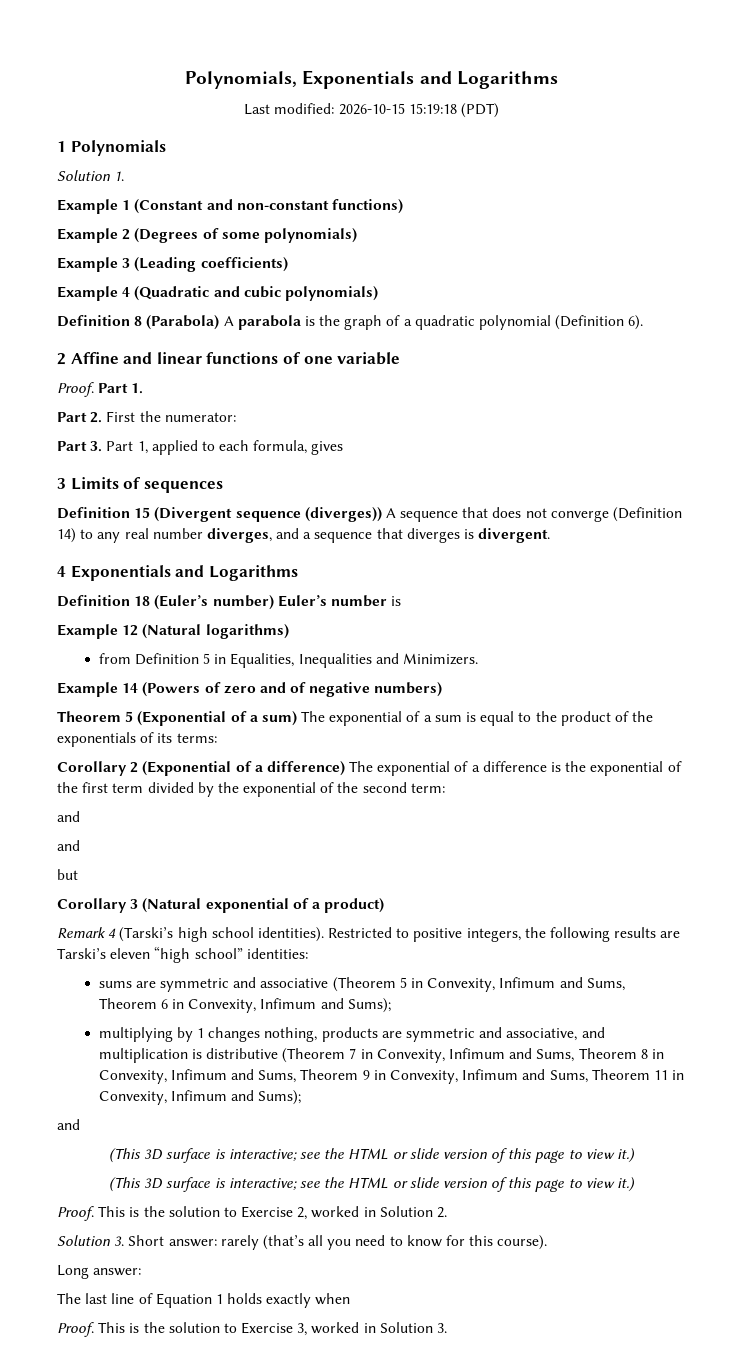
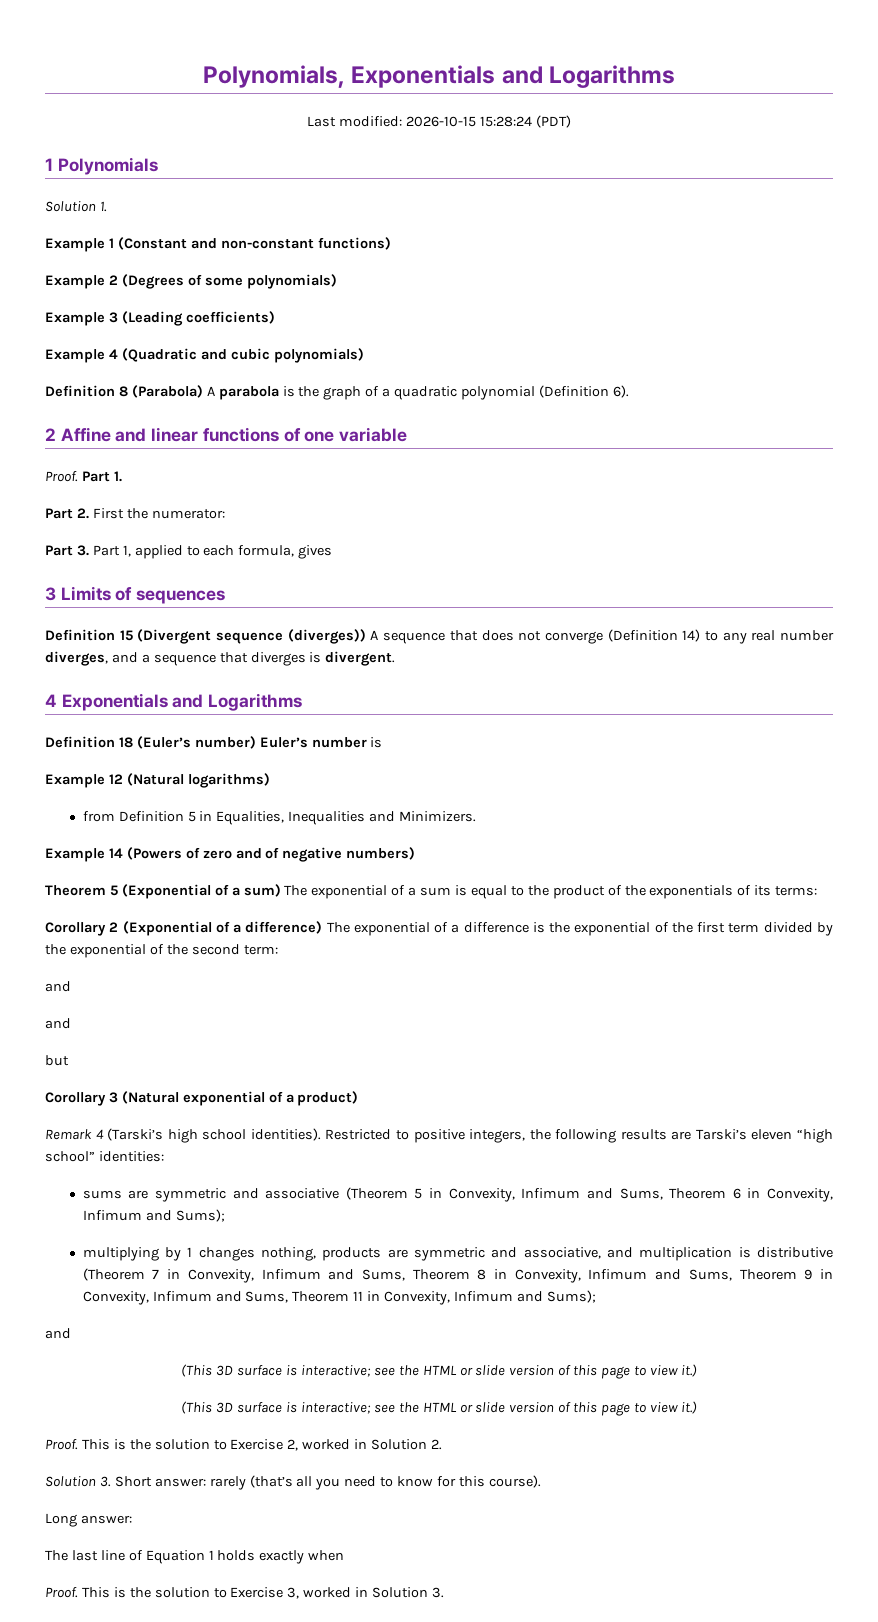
- Last modified: 2026-10-15 15:19:18 (PDT)
+ Last modified: 2026-10-15 15:28:24 (PDT)

